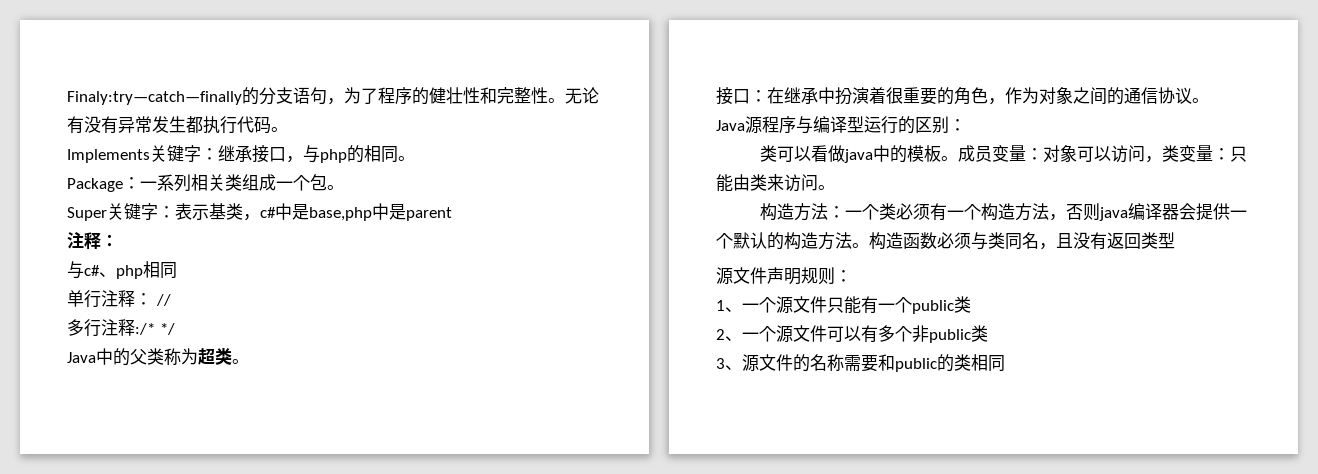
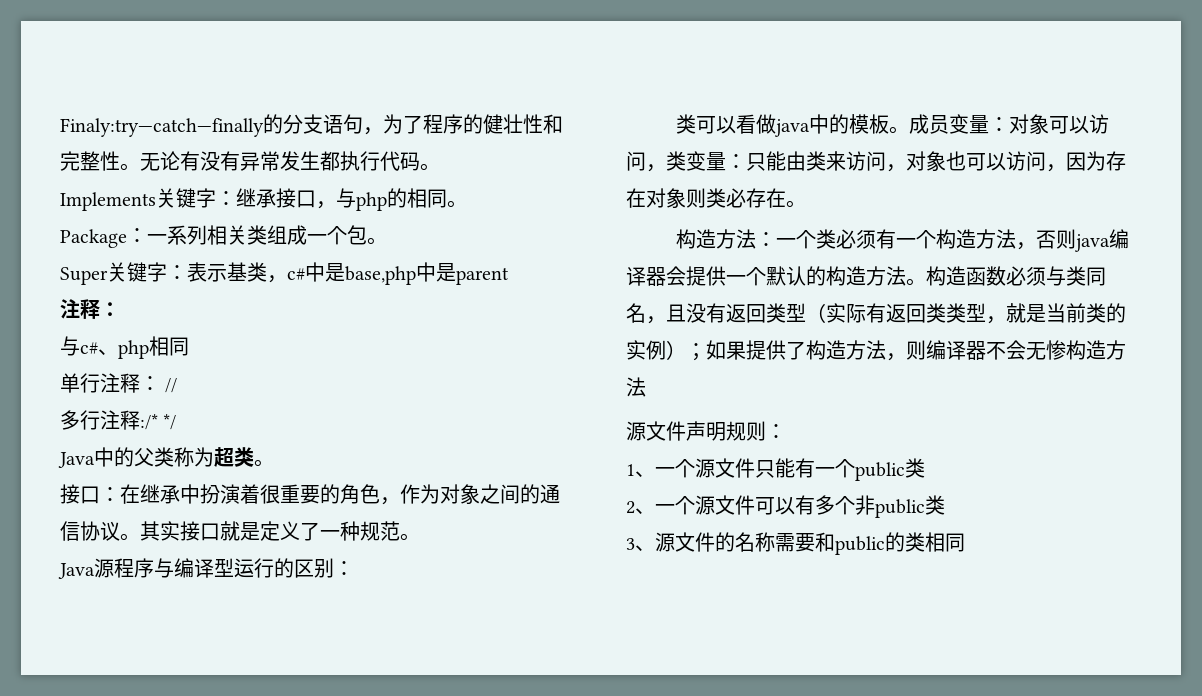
+ 其实接口就是定义了一种规范。
- 成员变量：对象可以访问，类变量：只能由类来访问。
+ 成员变量：对象可以访问，类变量：只能由类来访问，对象也可以访问，因为存在对象则类必存在。
- 构造函数必须与类同名，且没有返回类型
+ 构造函数必须与类同名，且没有返回类型（实际有返回类类型，就是当前类的实例）；如果提供了构造方法，则编译器不会无惨构造方法

